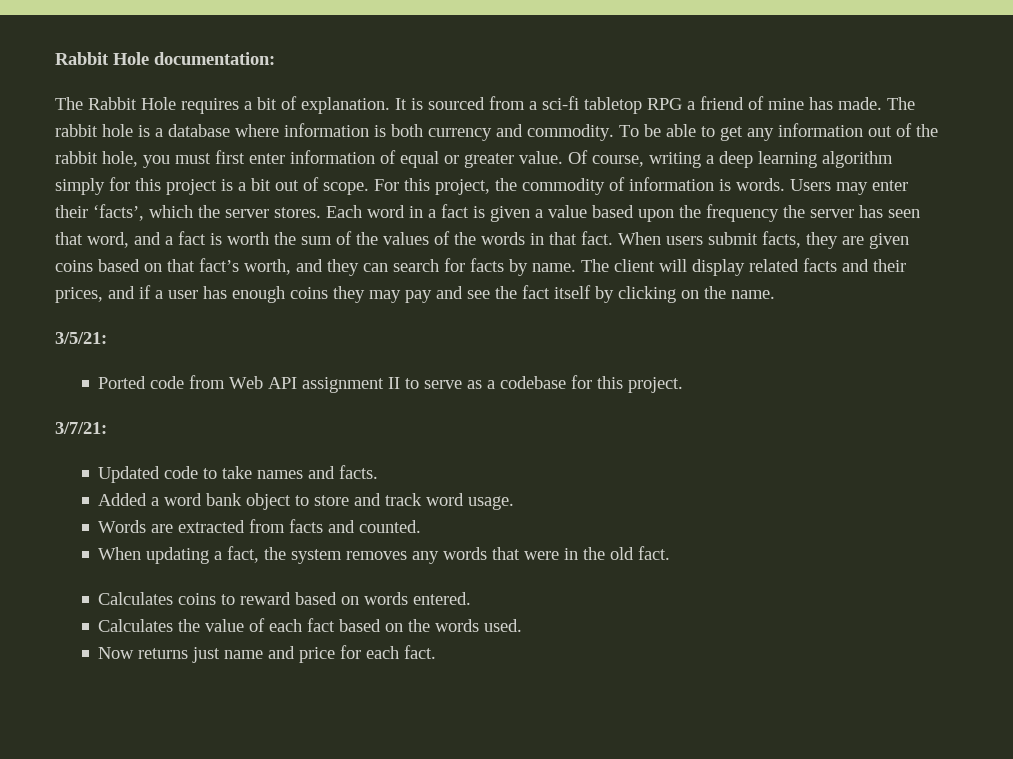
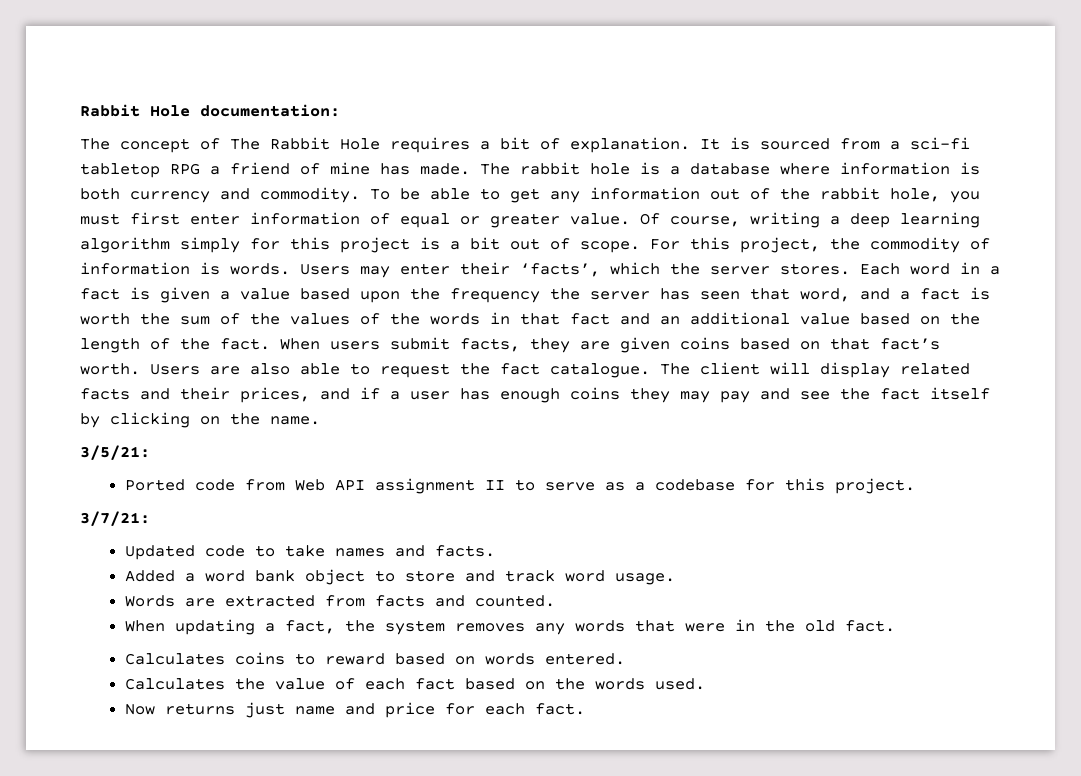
- The Rabbit Hole requires a bit of explanation.
+ The concept of The Rabbit Hole requires a bit of explanation.
- Each word in a fact is given a value based upon the frequency the server has seen that word, and a fact is worth the sum of the values of the words in that fact.
+ Each word in a fact is given a value based upon the frequency the server has seen that word, and a fact is worth the sum of the values of the words in that fact and an additional value based on the length of the fact.
- When users submit facts, they are given coins based on that fact’s worth, and they can search for facts by name.
+ When users submit facts, they are given coins based on that fact’s worth. Users are also able to request the fact catalogue.

